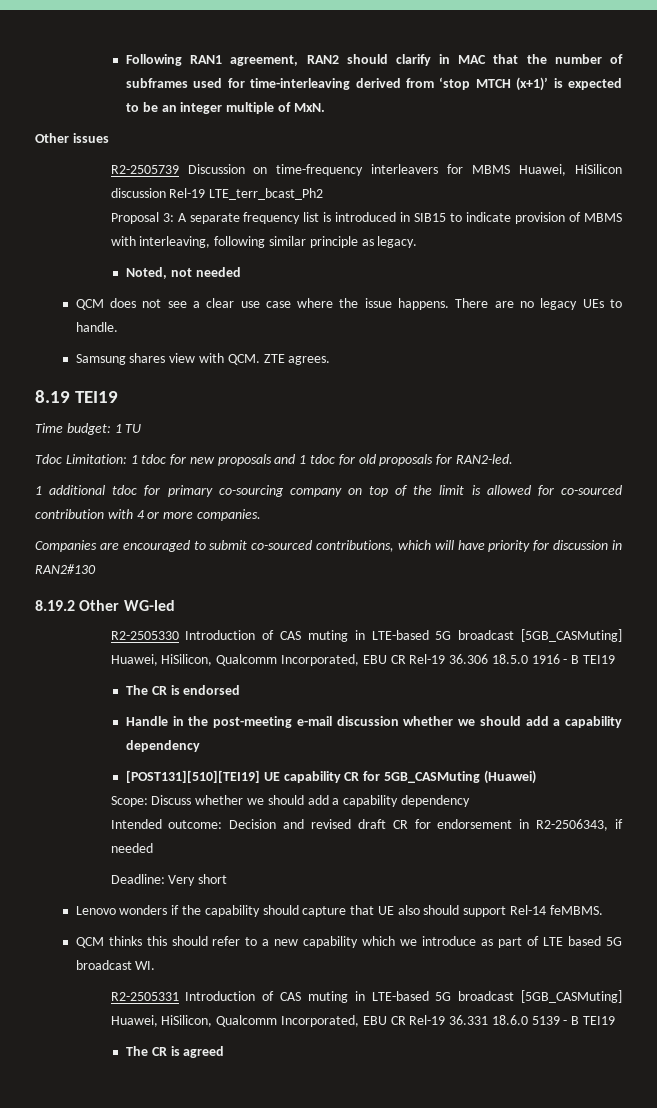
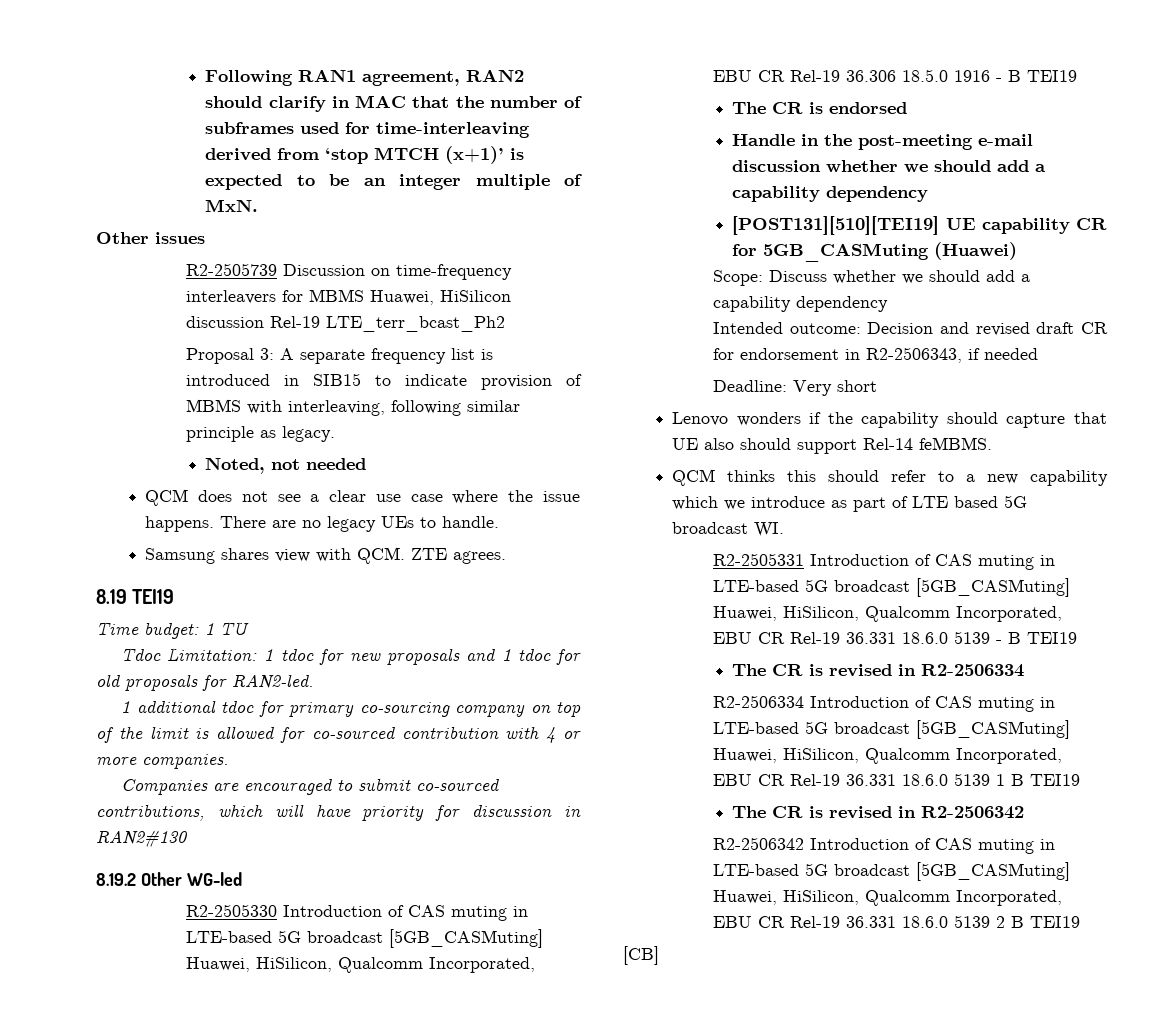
- The CR is agreed
+ The CR is revised in R2-2506334
+ R2-2506334 Introduction of CAS muting in LTE-based 5G broadcast [5GB_CASMuting] Huawei, HiSilicon, Qualcomm Incorporated, EBU CR Rel-19 36.331 18.6.0 5139 1 B TEI19
+ The CR is revised in R2-2506342
+ R2-2506342 Introduction of CAS muting in LTE-based 5G broadcast [5GB_CASMuting] Huawei, HiSilicon, Qualcomm Incorporated, EBU CR Rel-19 36.331 18.6.0 5139 2 B TEI19
+ [CB]

